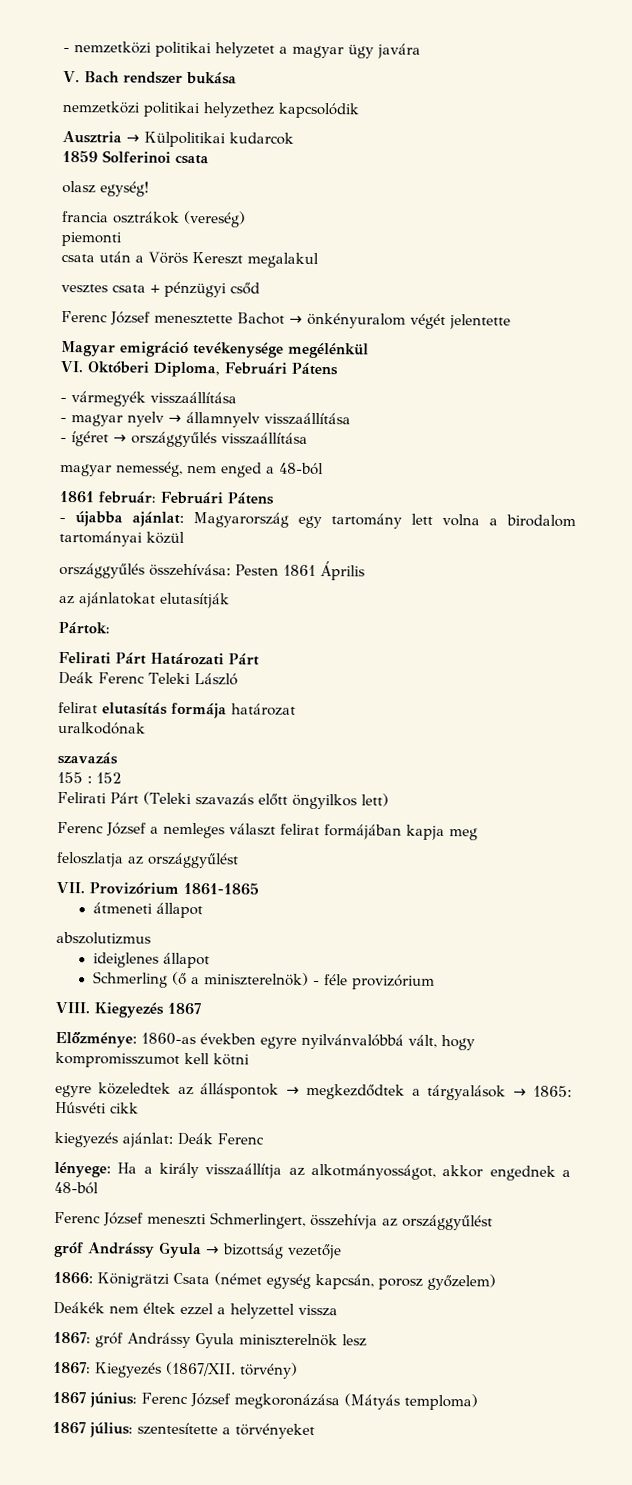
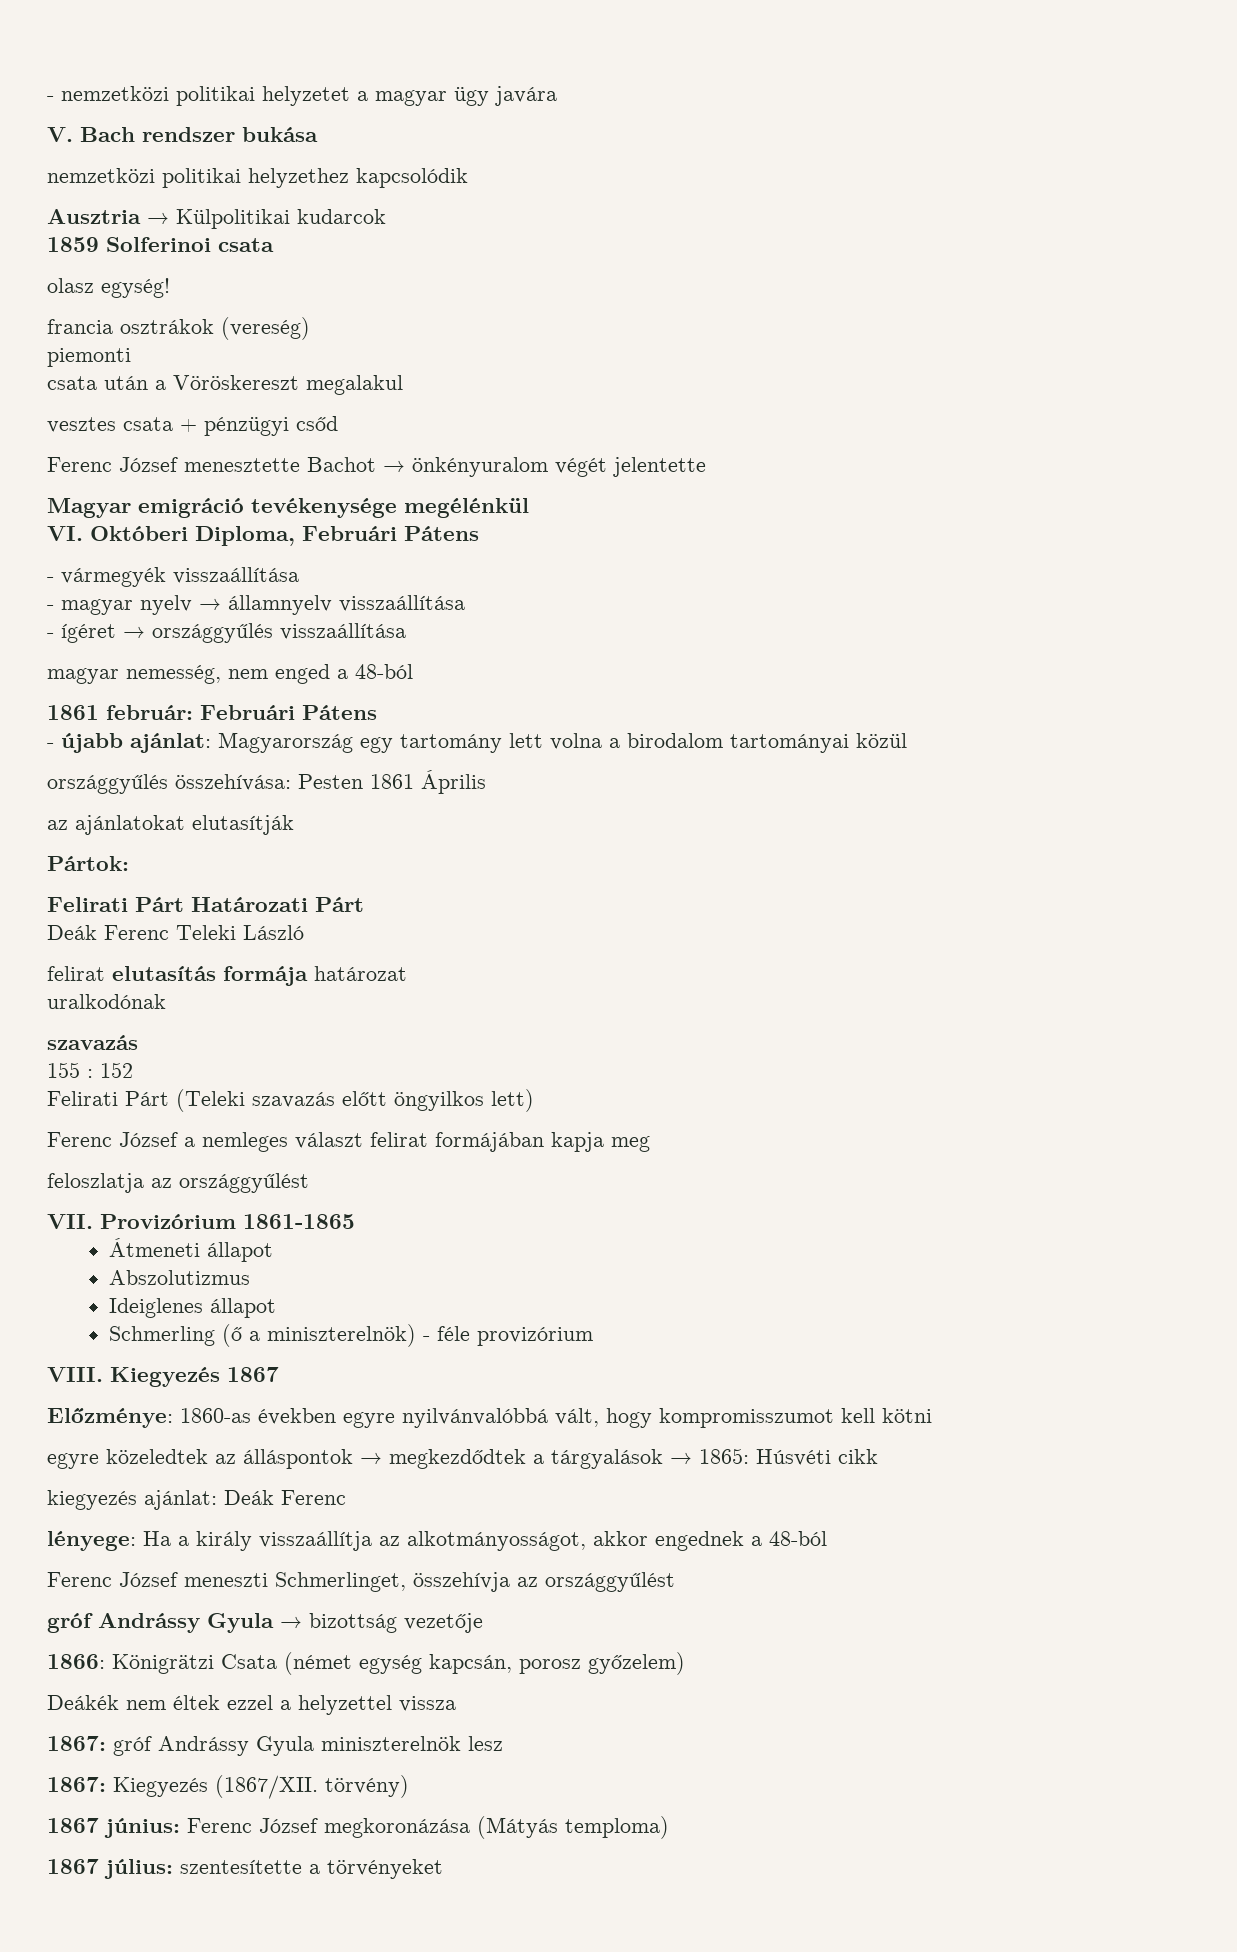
- csata után a Vörös Kereszt megalakul
+ csata után a Vöröskereszt megalakul
- - újabba ajánlat: Magyarország egy tartomány lett volna a birodalom tartományai közül
+ - újabb ajánlat: Magyarország egy tartomány lett volna a birodalom tartományai közül
- átmeneti állapot
- abszolutizmus
- ideiglenes állapot
+ Átmeneti állapot
+ Abszolutizmus
+ Ideiglenes állapot
- Ferenc József meneszti Schmerlingert, összehívja az országgyűlést
+ Ferenc József meneszti Schmerlinget, összehívja az országgyűlést

